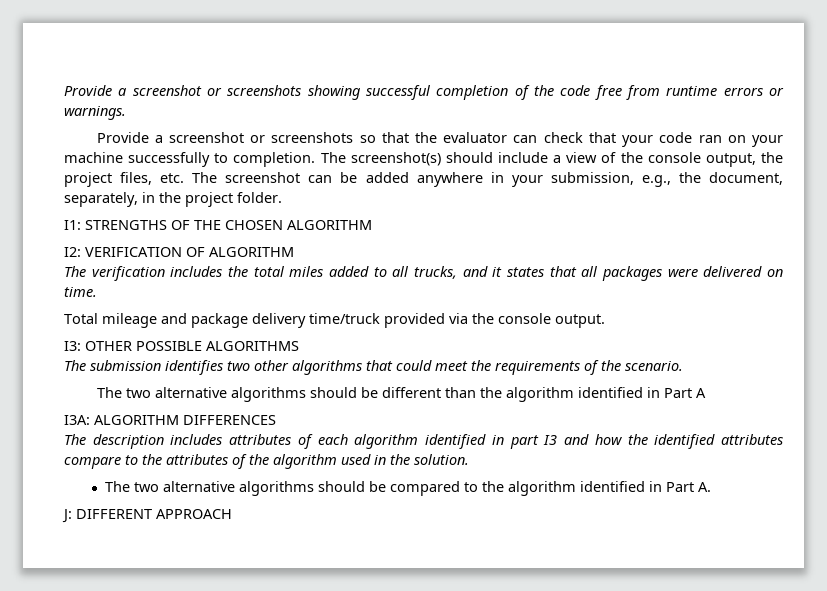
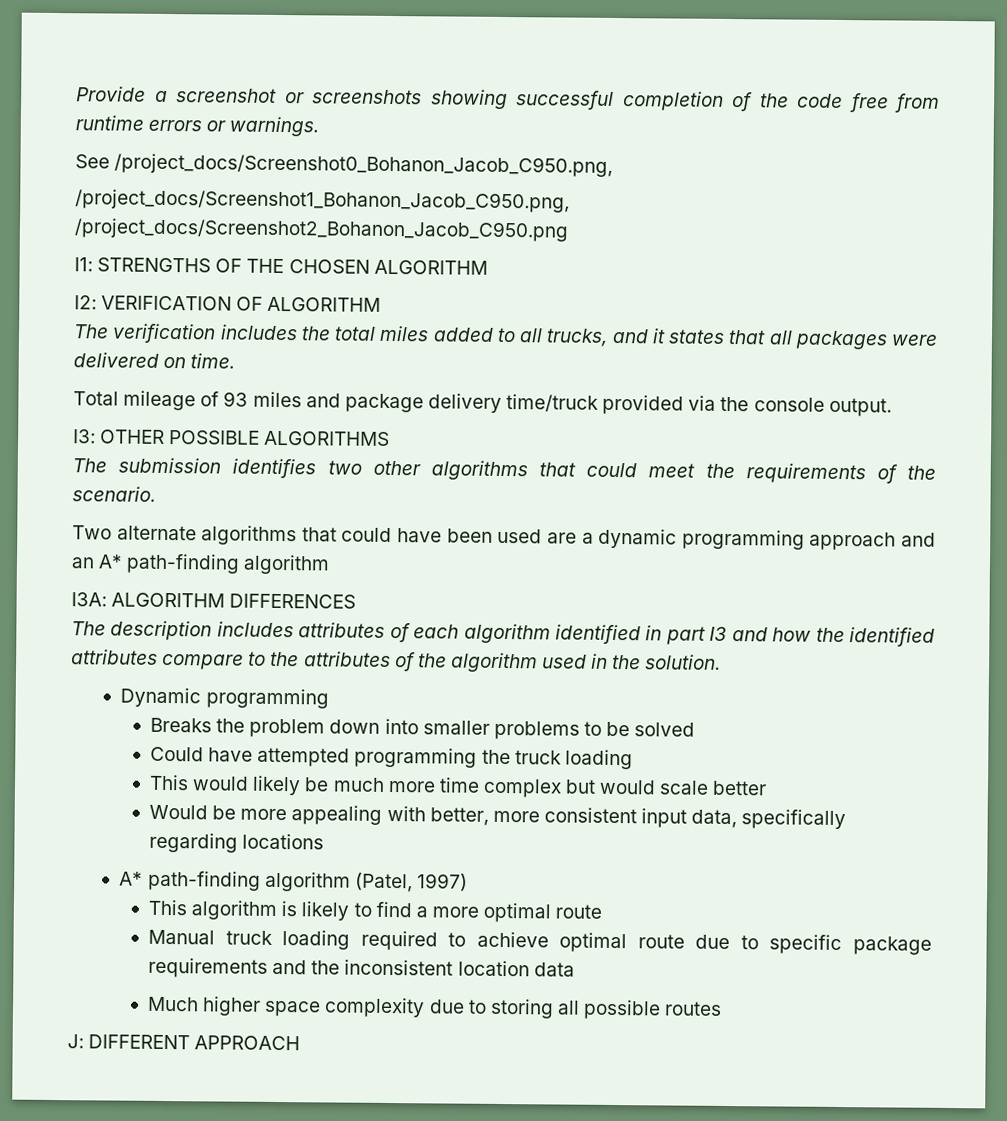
- Provide a screenshot or screenshots so that the evaluator can check that your code ran on your machine successfully to completion. The screenshot(s) should include a view of the console output, the project files, etc. The screenshot can be added anywhere in your submission, e.g., the document, separately, in the project folder.
+ See /project_docs/Screenshot0_Bohanon_Jacob_C950.png,
+ /project_docs/Screenshot1_Bohanon_Jacob_C950.png, /project_docs/Screenshot2_Bohanon_Jacob_C950.png
- Total mileage and package delivery time/truck provided via the console output.
+ Total mileage of 93 miles and package delivery time/truck provided via the console output.
- The two alternative algorithms should be different than the algorithm identified in Part A
+ Two alternate algorithms that could have been used are a dynamic programming approach and an A* path-finding algorithm
- The two alternative algorithms should be compared to the algorithm identified in Part A.
+ Dynamic programming
+ Breaks the problem down into smaller problems to be solved
+ Could have attempted programming the truck loading
+ This would likely be much more time complex but would scale better
+ Would be more appealing with better, more consistent input data, specifically regarding locations
+ A* path-finding algorithm (Patel, 1997)
+ This algorithm is likely to find a more optimal route
+ Manual truck loading required to achieve optimal route due to specific package requirements and the inconsistent location data
+ Much higher space complexity due to storing all possible routes

